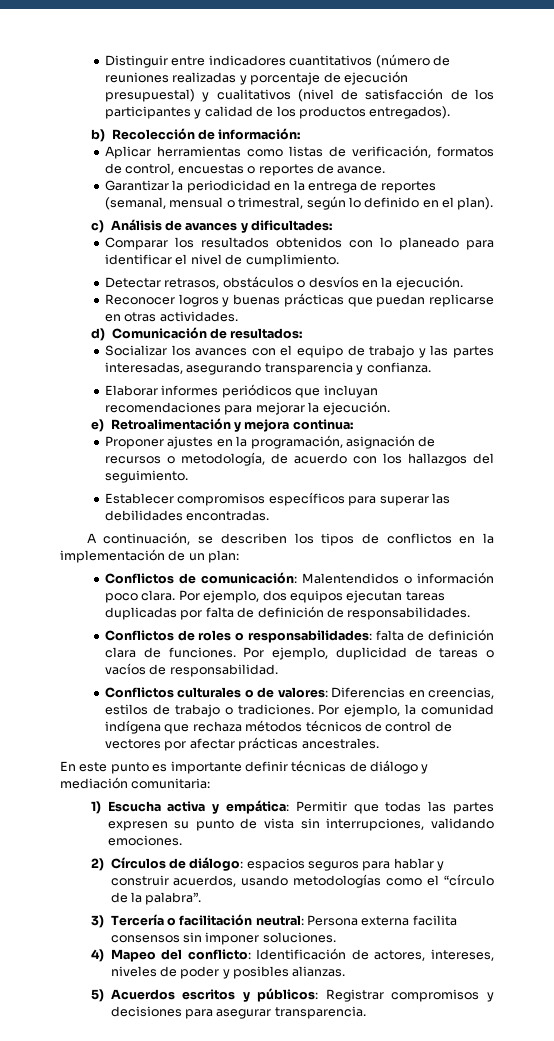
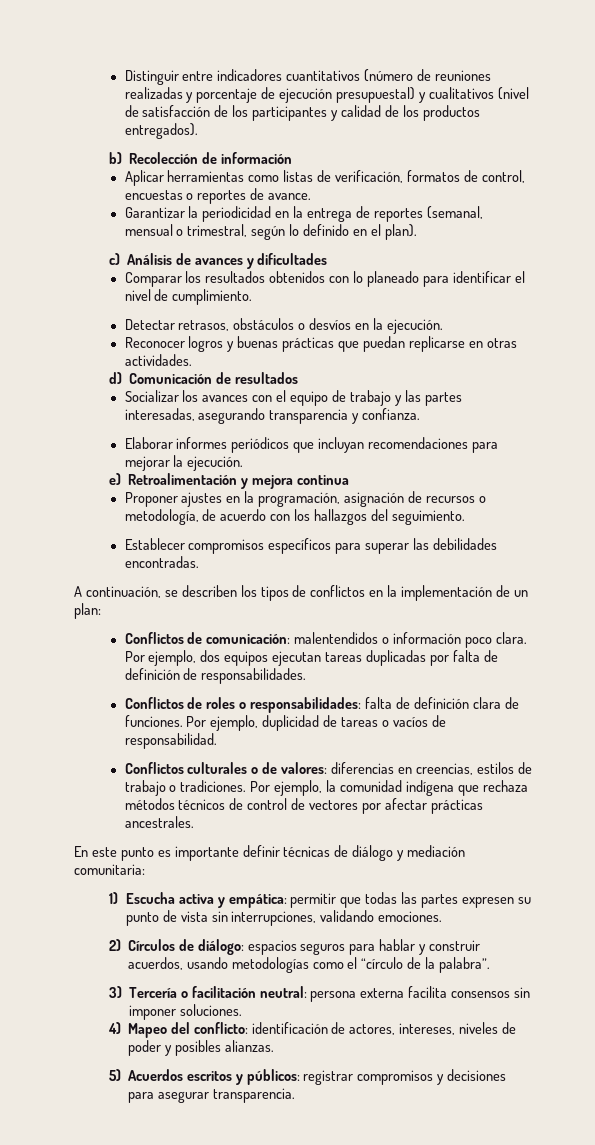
- b) Recolección de información:
+ b) Recolección de información
- c) Análisis de avances y dificultades:
+ c) Análisis de avances y dificultades
- d) Comunicación de resultados:
+ d) Comunicación de resultados
- e) Retroalimentación y mejora continua:
+ e) Retroalimentación y mejora continua
- Conflictos de comunicación: Malentendidos o información poco clara.
+ Conflictos de comunicación: malentendidos o información poco clara.
- Conflictos culturales o de valores: Diferencias en creencias, estilos de trabajo o tradiciones.
+ Conflictos culturales o de valores: diferencias en creencias, estilos de trabajo o tradiciones.
- 1) Escucha activa y empática: Permitir que todas las partes expresen su punto de vista sin interrupciones, validando emociones.
+ 1) Escucha activa y empática: permitir que todas las partes expresen su punto de vista sin interrupciones, validando emociones.
- 3) Tercería o facilitación neutral: Persona externa facilita consensos sin imponer soluciones.
+ 3) Tercería o facilitación neutral: persona externa facilita consensos sin imponer soluciones.
- 4) Mapeo del conflicto: Identificación de actores, intereses, niveles de poder y posibles alianzas.
+ 4) Mapeo del conflicto: identificación de actores, intereses, niveles de poder y posibles alianzas.
- 5) Acuerdos escritos y públicos: Registrar compromisos y decisiones para asegurar transparencia.
+ 5) Acuerdos escritos y públicos: registrar compromisos y decisiones para asegurar transparencia.

